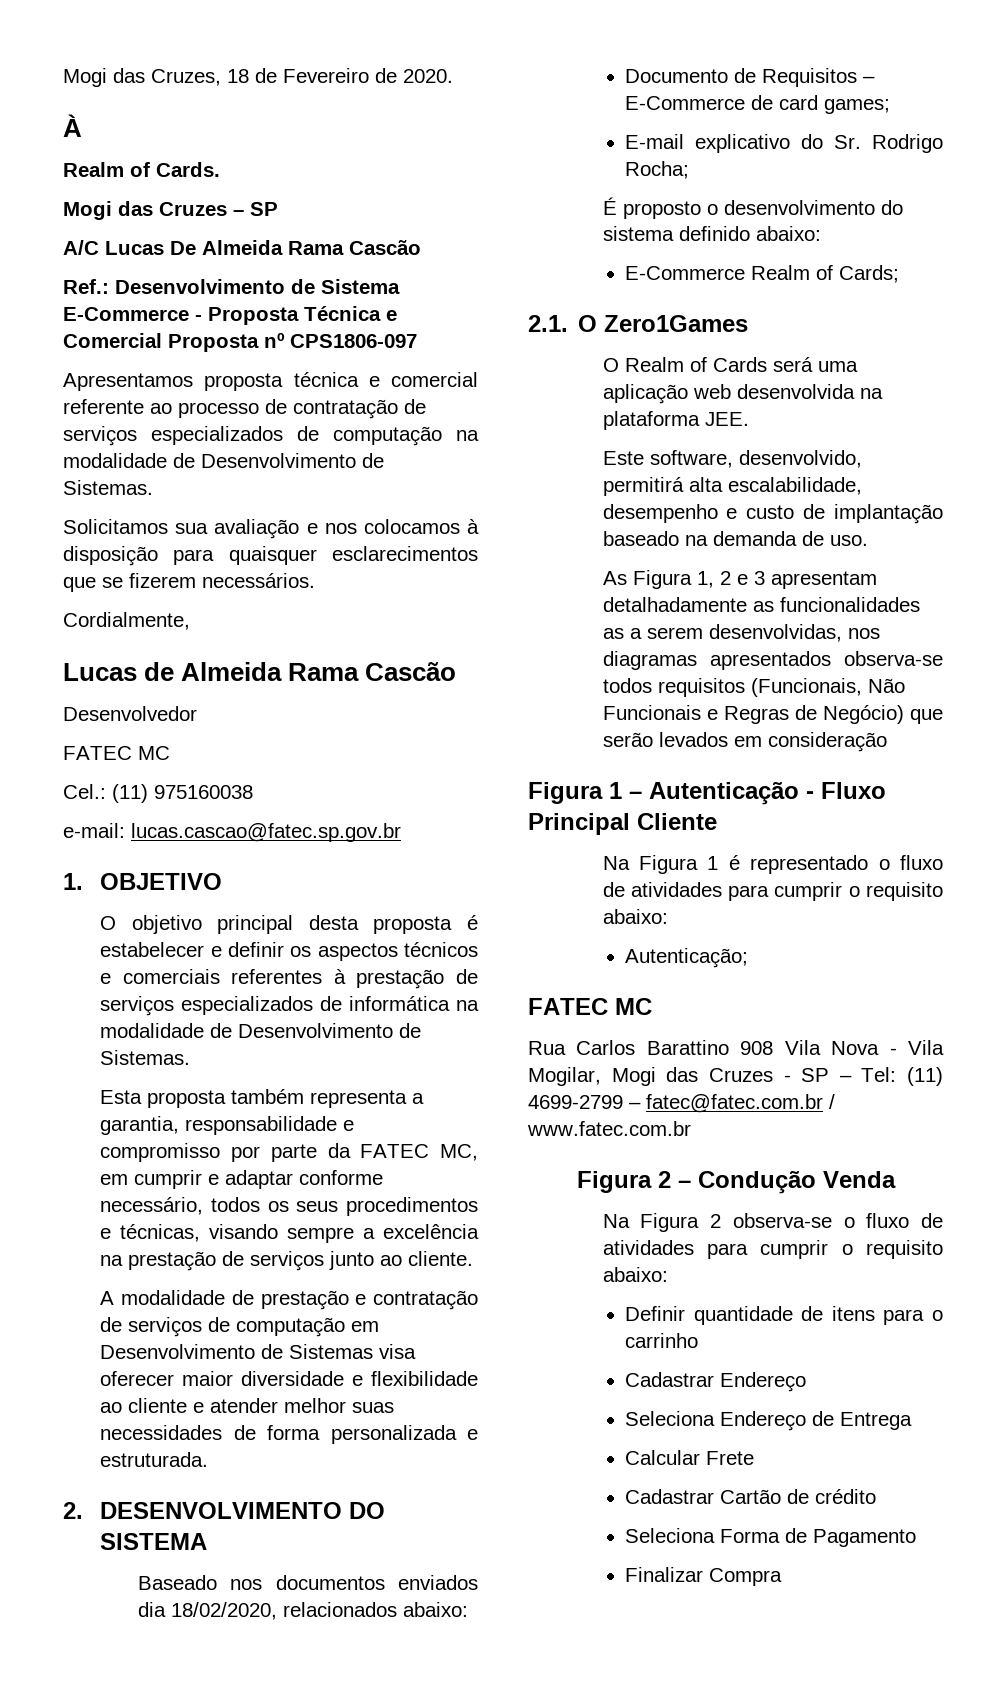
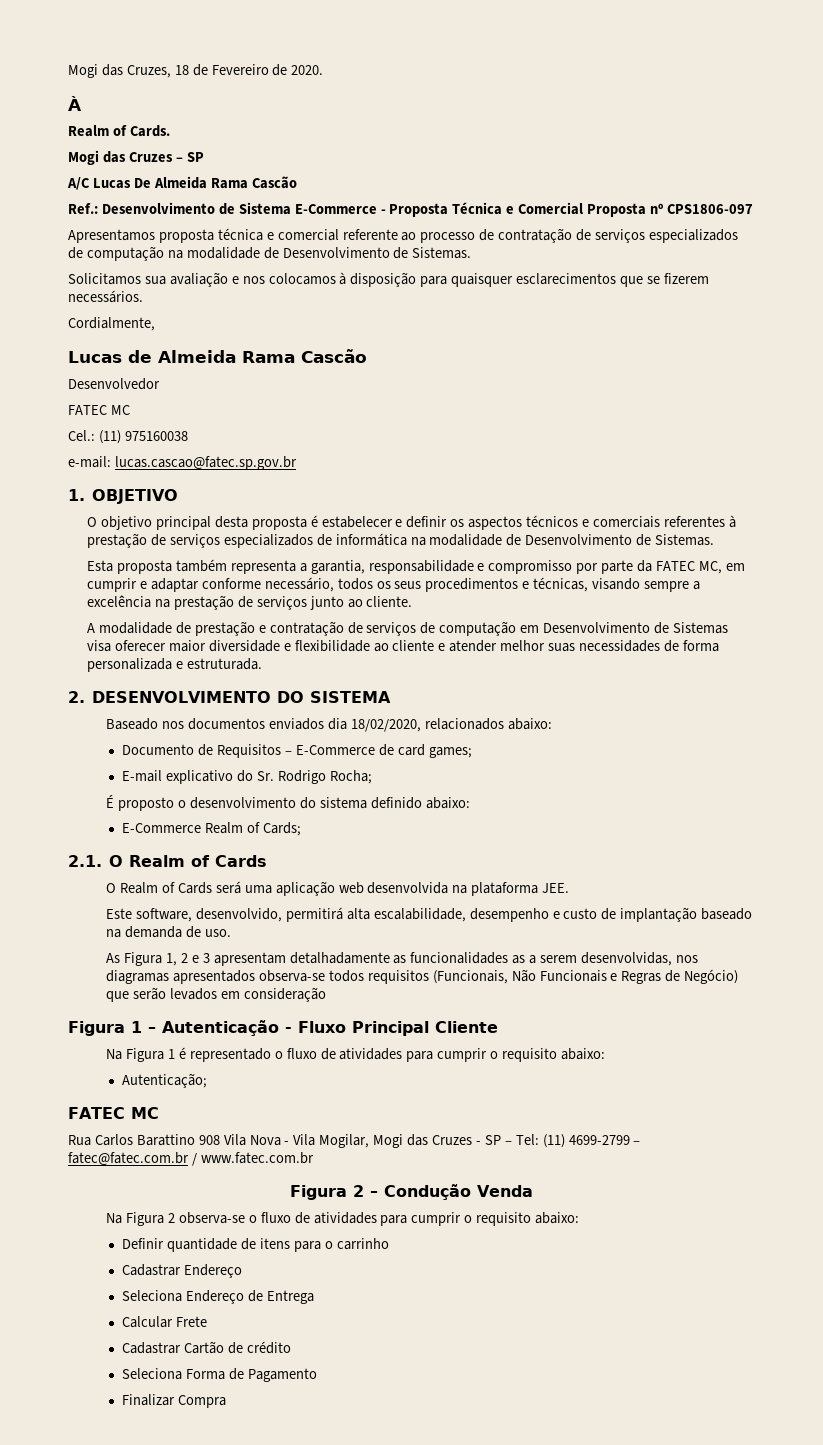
- 2.1. O Zero1Games
+ 2.1. O Realm of Cards

